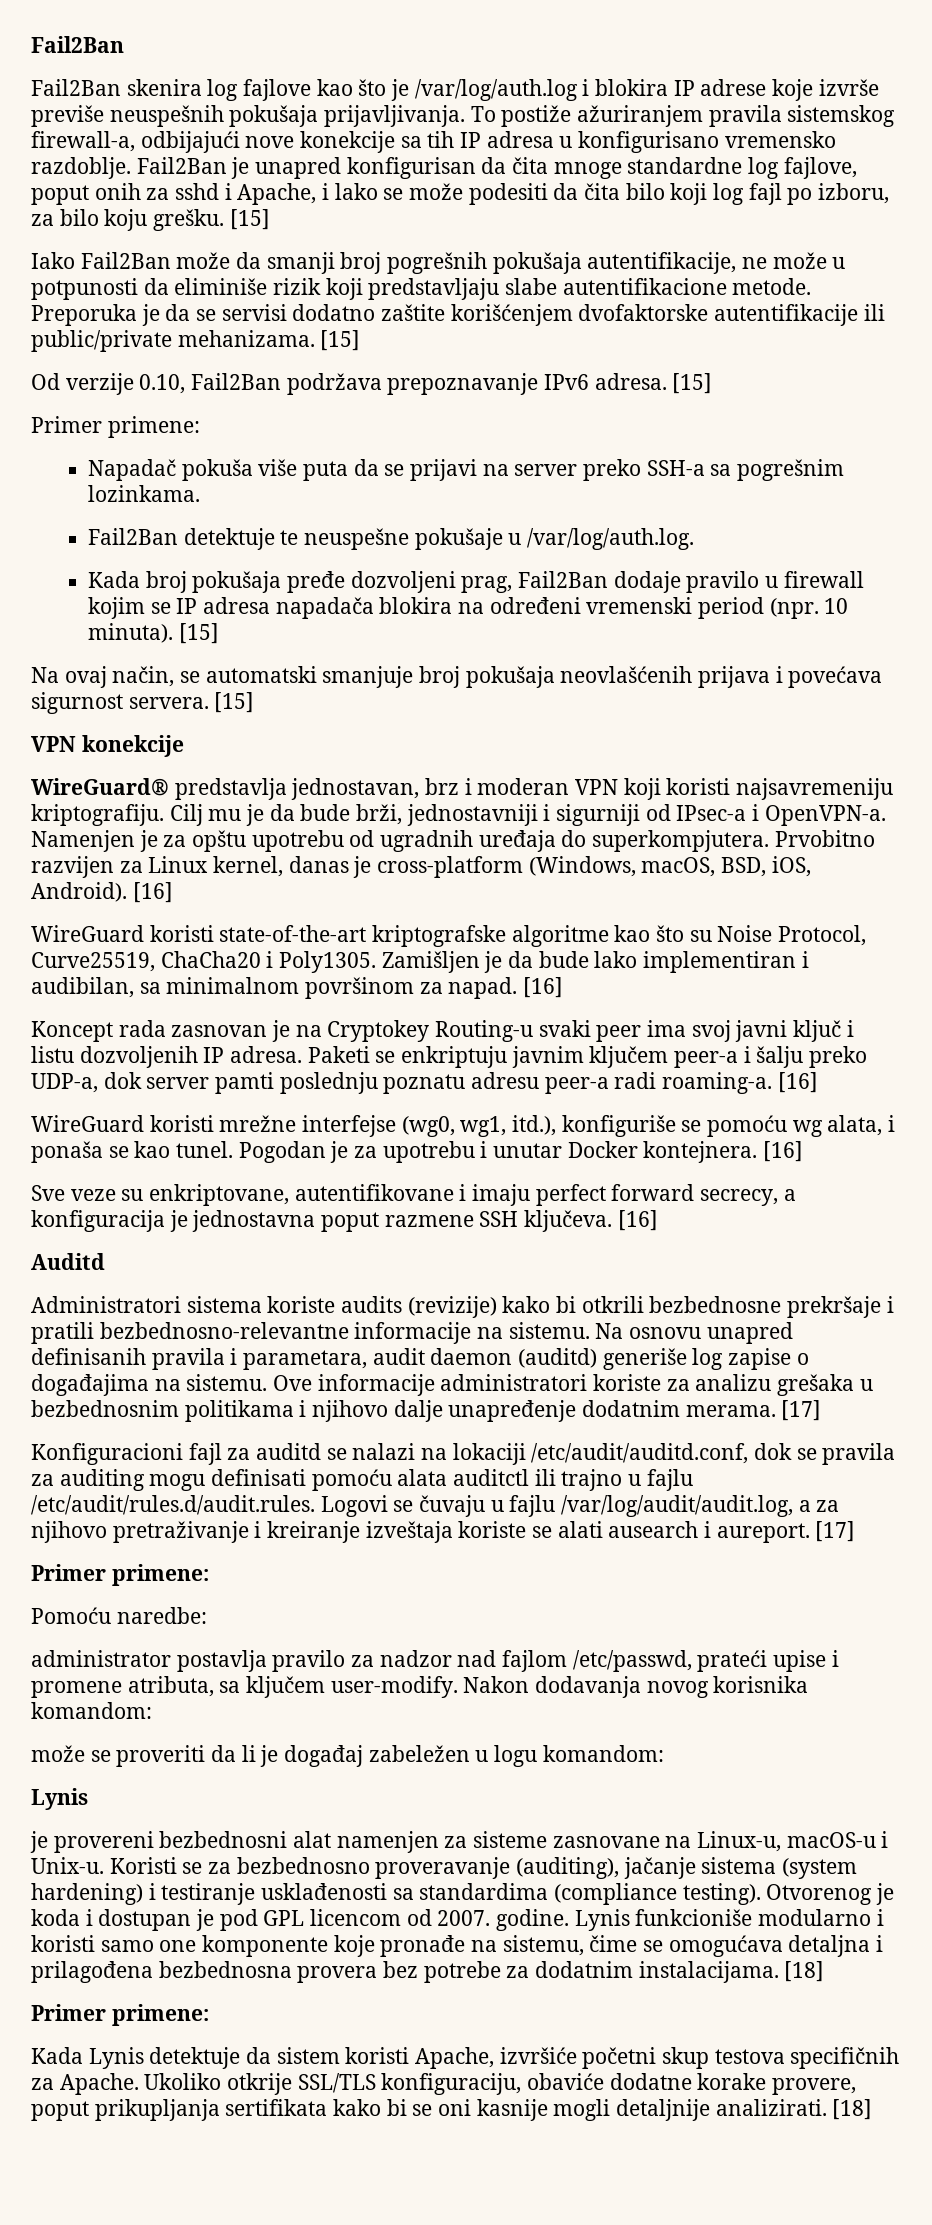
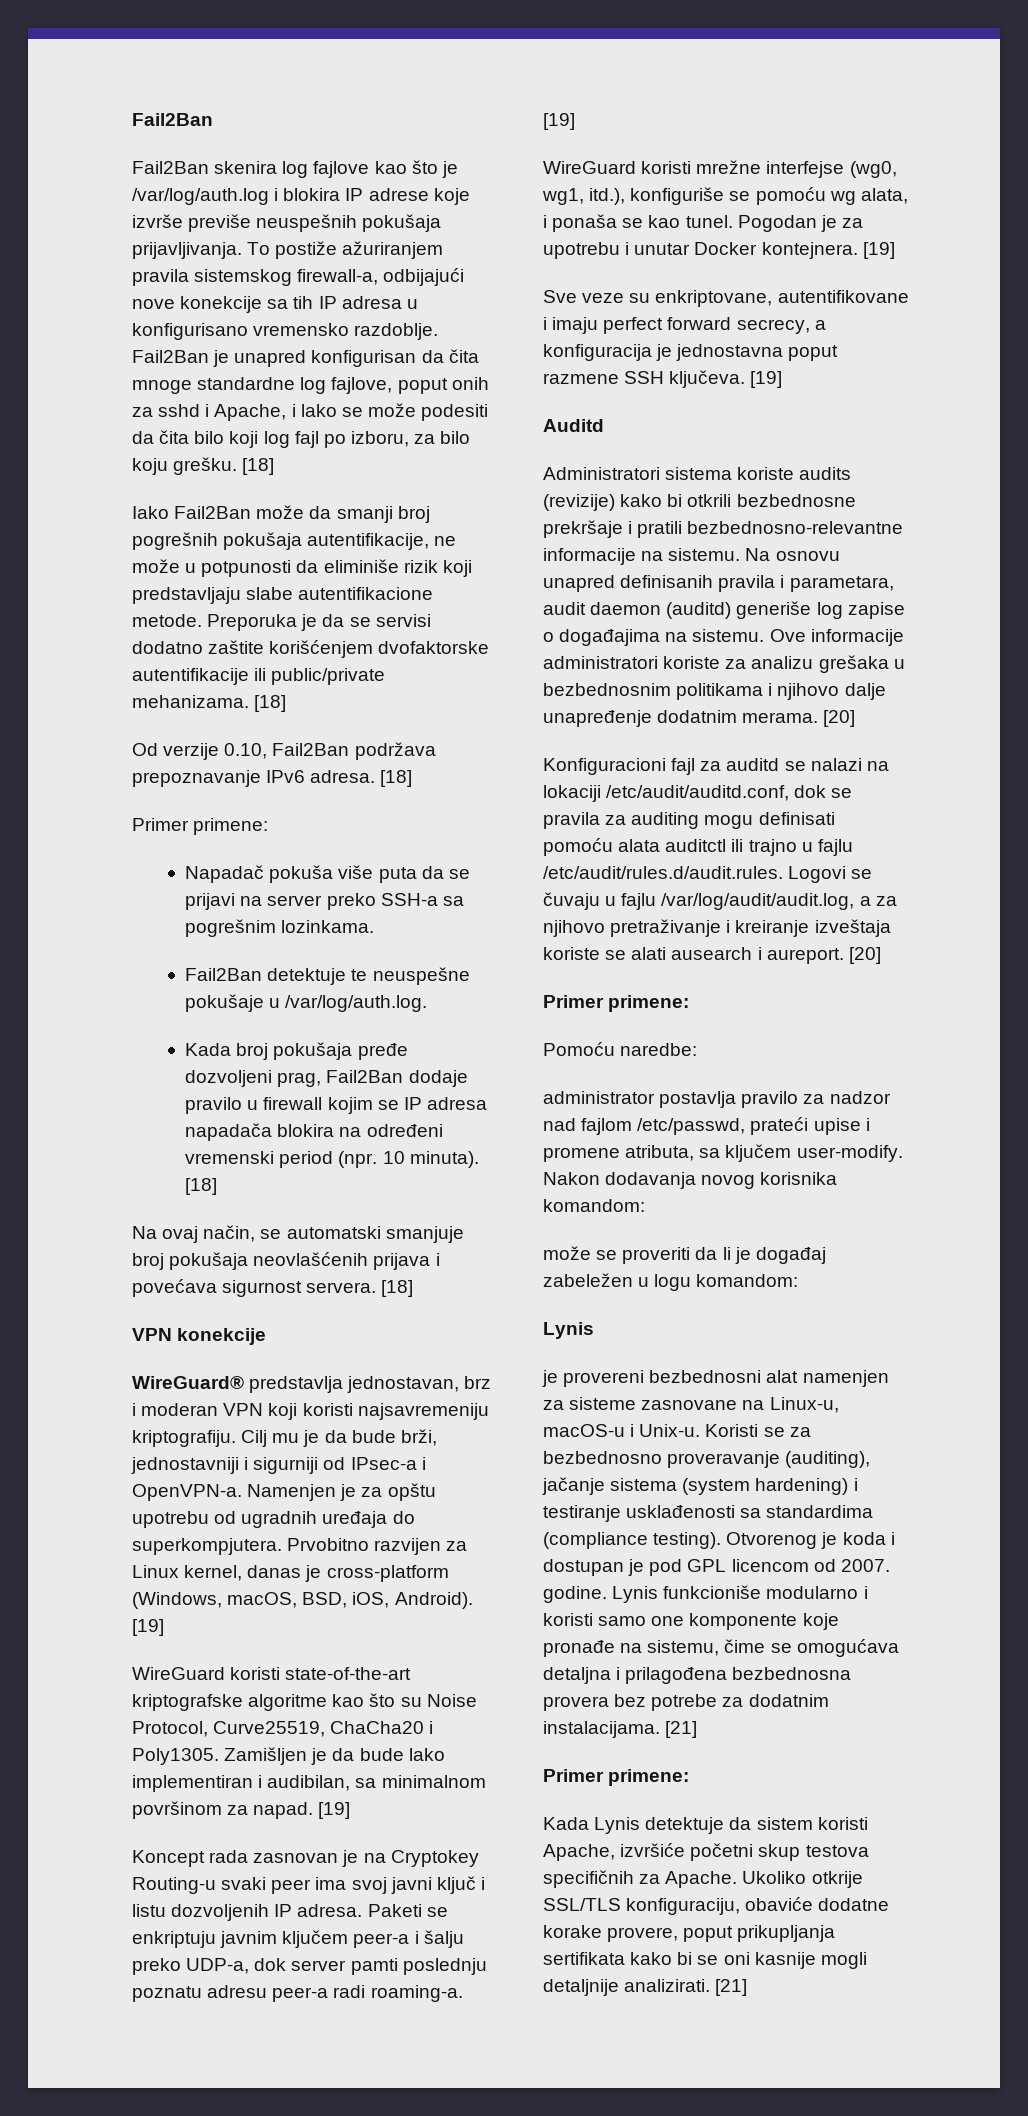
- Fail2Ban je unapred konfigurisan da čita mnoge standardne log fajlove, poput onih za sshd i Apache, i lako se može podesiti da čita bilo koji log fajl po izboru, za bilo koju grešku. [15]
+ Fail2Ban je unapred konfigurisan da čita mnoge standardne log fajlove, poput onih za sshd i Apache, i lako se može podesiti da čita bilo koji log fajl po izboru, za bilo koju grešku. [18]
- Preporuka je da se servisi dodatno zaštite korišćenjem dvofaktorske autentifikacije ili public/private mehanizama. [15]
+ Preporuka je da se servisi dodatno zaštite korišćenjem dvofaktorske autentifikacije ili public/private mehanizama. [18]
- Od verzije 0.10, Fail2Ban podržava prepoznavanje IPv6 adresa. [15]
+ Od verzije 0.10, Fail2Ban podržava prepoznavanje IPv6 adresa. [18]
- 10 minuta). [15]
+ 10 minuta). [18]
- Na ovaj način, se automatski smanjuje broj pokušaja neovlašćenih prijava i povećava sigurnost servera. [15]
+ Na ovaj način, se automatski smanjuje broj pokušaja neovlašćenih prijava i povećava sigurnost servera. [18]
- Prvobitno razvijen za Linux kernel, danas je cross-platform (Windows, macOS, BSD, iOS, Android). [16]
+ Prvobitno razvijen za Linux kernel, danas je cross-platform (Windows, macOS, BSD, iOS, Android). [19]
- Zamišljen je da bude lako implementiran i audibilan, sa minimalnom površinom za napad. [16]
+ Zamišljen je da bude lako implementiran i audibilan, sa minimalnom površinom za napad. [19]
- Paketi se enkriptuju javnim ključem peer-a i šalju preko UDP-a, dok server pamti poslednju poznatu adresu peer-a radi roaming-a. [16]
+ Paketi se enkriptuju javnim ključem peer-a i šalju preko UDP-a, dok server pamti poslednju poznatu adresu peer-a radi roaming-a. [19]
- Pogodan je za upotrebu i unutar Docker kontejnera. [16]
+ Pogodan je za upotrebu i unutar Docker kontejnera. [19]
- Sve veze su enkriptovane, autentifikovane i imaju perfect forward secrecy, a konfiguracija je jednostavna poput razmene SSH ključeva. [16]
+ Sve veze su enkriptovane, autentifikovane i imaju perfect forward secrecy, a konfiguracija je jednostavna poput razmene SSH ključeva. [19]
- Ove informacije administratori koriste za analizu grešaka u bezbednosnim politikama i njihovo dalje unapređenje dodatnim merama. [17]
+ Ove informacije administratori koriste za analizu grešaka u bezbednosnim politikama i njihovo dalje unapređenje dodatnim merama. [20]
- Konfiguracioni fajl za auditd se nalazi na lokaciji /etc/audit/auditd.conf, dok se pravila za auditing mogu definisati pomoću alata auditctl ili trajno u fajlu /etc/audit/rules.d/audit.rules. Logovi se čuvaju u fajlu /var/log/audit/audit.log, a za njihovo pretraživanje i kreiranje izveštaja koriste se alati ausearch i aureport. [17]
+ Konfiguracioni fajl za auditd se nalazi na lokaciji /etc/audit/auditd.conf, dok se pravila za auditing mogu definisati pomoću alata auditctl ili trajno u fajlu /etc/audit/rules.d/audit.rules. Logovi se čuvaju u fajlu /var/log/audit/audit.log, a za njihovo pretraživanje i kreiranje izveštaja koriste se alati ausearch i aureport. [20]
- Lynis funkcioniše modularno i koristi samo one komponente koje pronađe na sistemu, čime se omogućava detaljna i prilagođena bezbednosna provera bez potrebe za dodatnim instalacijama. [18]
+ Lynis funkcioniše modularno i koristi samo one komponente koje pronađe na sistemu, čime se omogućava detaljna i prilagođena bezbednosna provera bez potrebe za dodatnim instalacijama. [21]
- Ukoliko otkrije SSL/TLS konfiguraciju, obaviće dodatne korake provere, poput prikupljanja sertifikata kako bi se oni kasnije mogli detaljnije analizirati. [18]
+ Ukoliko otkrije SSL/TLS konfiguraciju, obaviće dodatne korake provere, poput prikupljanja sertifikata kako bi se oni kasnije mogli detaljnije analizirati. [21]

